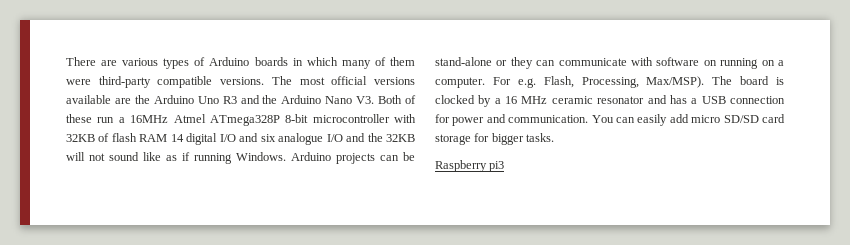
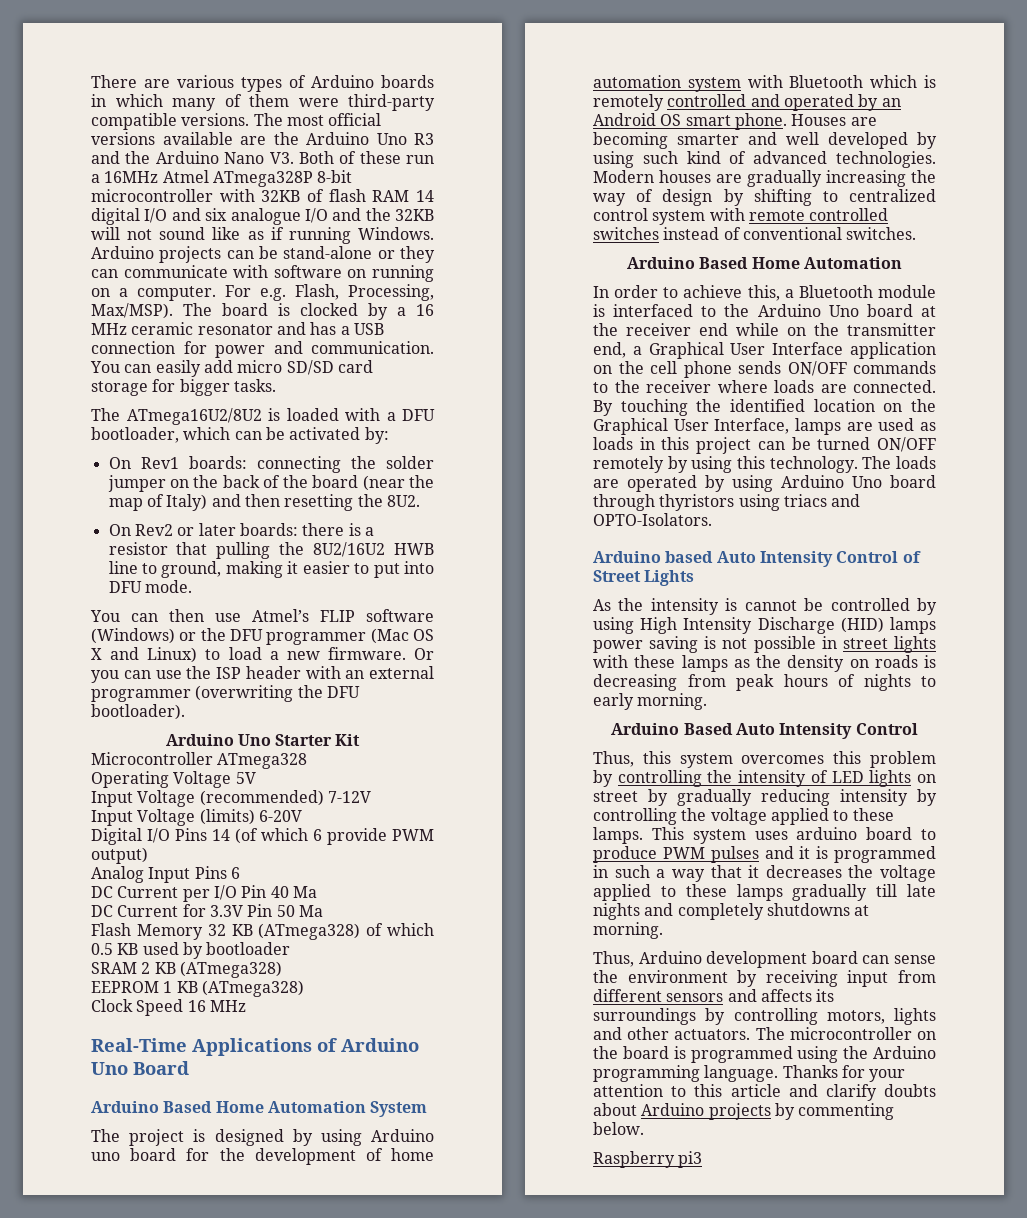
+ The ATmega16U2/8U2 is loaded with a DFU bootloader, which can be activated by:
+ On Rev1 boards: connecting the solder jumper on the back of the board (near the map of Italy) and then resetting the 8U2.
+ On Rev2 or later boards: there is a resistor that pulling the 8U2/16U2 HWB line to ground, making it easier to put into DFU mode.
+ You can then use Atmel’s FLIP software (Windows) or the DFU programmer (Mac OS X and Linux) to load a new firmware. Or you can use the ISP header with an external programmer (overwriting the DFU bootloader).
+ Arduino Uno Starter Kit
+ Microcontroller ATmega328
+ Operating Voltage 5V
+ Input Voltage (recommended) 7-12V
+ Input Voltage (limits) 6-20V
+ Digital I/O Pins 14 (of which 6 provide PWM output)
+ Analog Input Pins 6
+ DC Current per I/O Pin 40 Ma
+ DC Current for 3.3V Pin 50 Ma
+ Flash Memory 32 KB (ATmega328) of which 0.5 KB used by bootloader
+ SRAM 2 KB (ATmega328)
+ EEPROM 1 KB (ATmega328)
+ Clock Speed 16 MHz
+ Real-Time Applications of Arduino Uno Board
+ Arduino Based Home Automation System
+ The project is designed by using Arduino uno board for the development of home automation system with Bluetooth which is remotely controlled and operated by an Android OS smart phone. Houses are becoming smarter and well developed by using such kind of advanced technologies. Modern houses are gradually increasing the way of design by shifting to centralized control system with remote controlled switches instead of conventional switches.
+ Arduino Based Home Automation
+ In order to achieve this, a Bluetooth module is interfaced to the Arduino Uno board at the receiver end while on the transmitter end, a Graphical User Interface application on the cell phone sends ON/OFF commands to the receiver where loads are connected. By touching the identified location on the Graphical User Interface, lamps are used as loads in this project can be turned ON/OFF remotely by using this technology. The loads are operated by using Arduino Uno board through thyristors using triacs and OPTO-Isolators.
+ Arduino based Auto Intensity Control of Street Lights
+ As the intensity is cannot be controlled by using High Intensity Discharge (HID) lamps power saving is not possible in street lights with these lamps as the density on roads is decreasing from peak hours of nights to early morning.
+ Arduino Based Auto Intensity Control
+ Thus, this system overcomes this problem by controlling the intensity of LED lights on street by gradually reducing intensity by controlling the voltage applied to these lamps. This system uses arduino board to produce PWM pulses and it is programmed in such a way that it decreases the voltage applied to these lamps gradually till late nights and completely shutdowns at morning.
+ Thus, Arduino development board can sense the environment by receiving input from different sensors and affects its surroundings by controlling motors, lights and other actuators. The microcontroller on the board is programmed using the Arduino programming language. Thanks for your attention to this article and clarify doubts about Arduino projects by commenting below.

